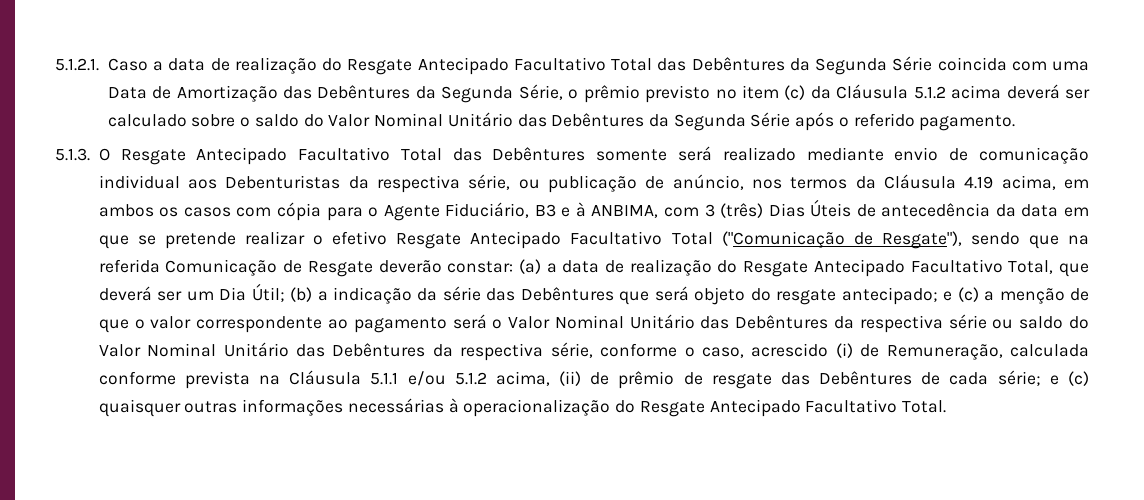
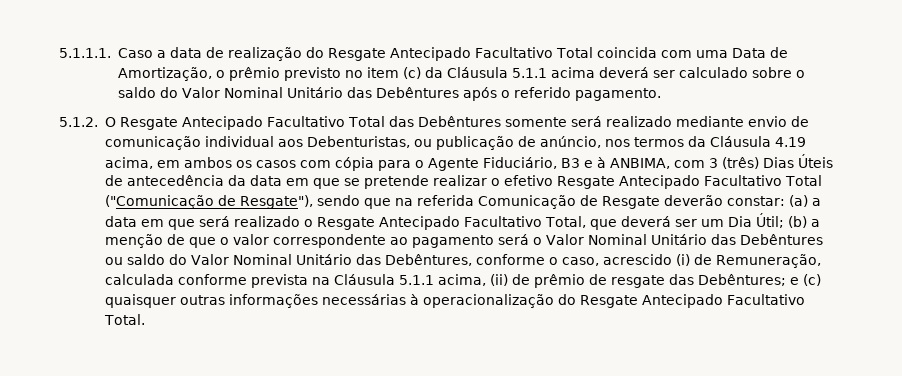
- 5.1.2.1. Caso a data de realização do Resgate Antecipado Facultativo Total das Debêntures da Segunda Série coincida com uma Data de Amortização das Debêntures da Segunda Série, o prêmio previsto no item (c) da Cláusula 5.1.2 acima deverá ser calculado sobre o saldo do Valor Nominal Unitário das Debêntures da Segunda Série após o referido pagamento.
+ 5.1.1.1. Caso a data de realização do Resgate Antecipado Facultativo Total coincida com uma Data de Amortização, o prêmio previsto no item (c) da Cláusula 5.1.1 acima deverá ser calculado sobre o saldo do Valor Nominal Unitário das Debêntures após o referido pagamento.
- 5.1.3. O Resgate Antecipado Facultativo Total das Debêntures somente será realizado mediante envio de comunicação individual aos Debenturistas da respectiva série, ou publicação de anúncio, nos termos da Cláusula 4.19 acima, em ambos os casos com cópia para o Agente Fiduciário, B3 e à ANBIMA, com 3 (três) Dias Úteis de antecedência da data em que se pretende realizar o efetivo Resgate Antecipado Facultativo Total ("Comunicação de Resgate"), sendo que na referida Comunicação de Resgate deverão constar:
+ 5.1.2. O Resgate Antecipado Facultativo Total das Debêntures somente será realizado mediante envio de comunicação individual aos Debenturistas, ou publicação de anúncio, nos termos da Cláusula 4.19 acima, em ambos os casos com cópia para o Agente Fiduciário, B3 e à ANBIMA, com 3 (três) Dias Úteis de antecedência da data em que se pretende realizar o efetivo Resgate Antecipado Facultativo Total ("Comunicação de Resgate"), sendo que na referida Comunicação de Resgate deverão constar:
- (a) a data de realização do Resgate Antecipado Facultativo Total, que deverá ser um Dia Útil;
+ (a) a data em que será realizado o Resgate Antecipado Facultativo Total, que deverá ser um Dia Útil;
- (b) a indicação da série das Debêntures que será objeto do resgate antecipado; e (c) a menção de que o valor correspondente ao pagamento será o Valor Nominal Unitário das Debêntures da respectiva série ou saldo do Valor Nominal Unitário das Debêntures da respectiva série, conforme o caso, acrescido (i) de Remuneração, calculada conforme prevista na Cláusula 5.1.1 e/ou 5.1.2 acima, (ii) de prêmio de resgate das Debêntures de cada série;
+ (b) a menção de que o valor correspondente ao pagamento será o Valor Nominal Unitário das Debêntures ou saldo do Valor Nominal Unitário das Debêntures, conforme o caso, acrescido (i) de Remuneração, calculada conforme prevista na Cláusula 5.1.1 acima, (ii) de prêmio de resgate das Debêntures;

